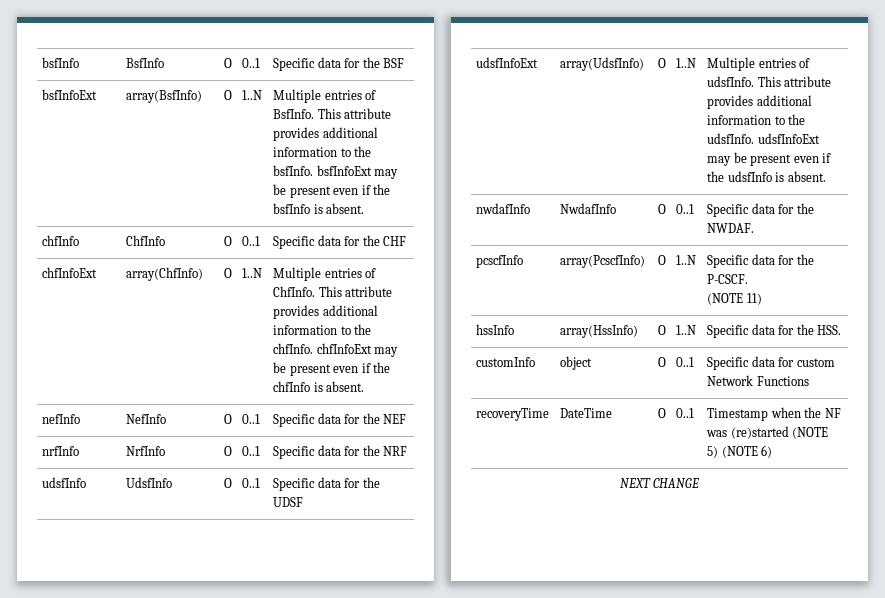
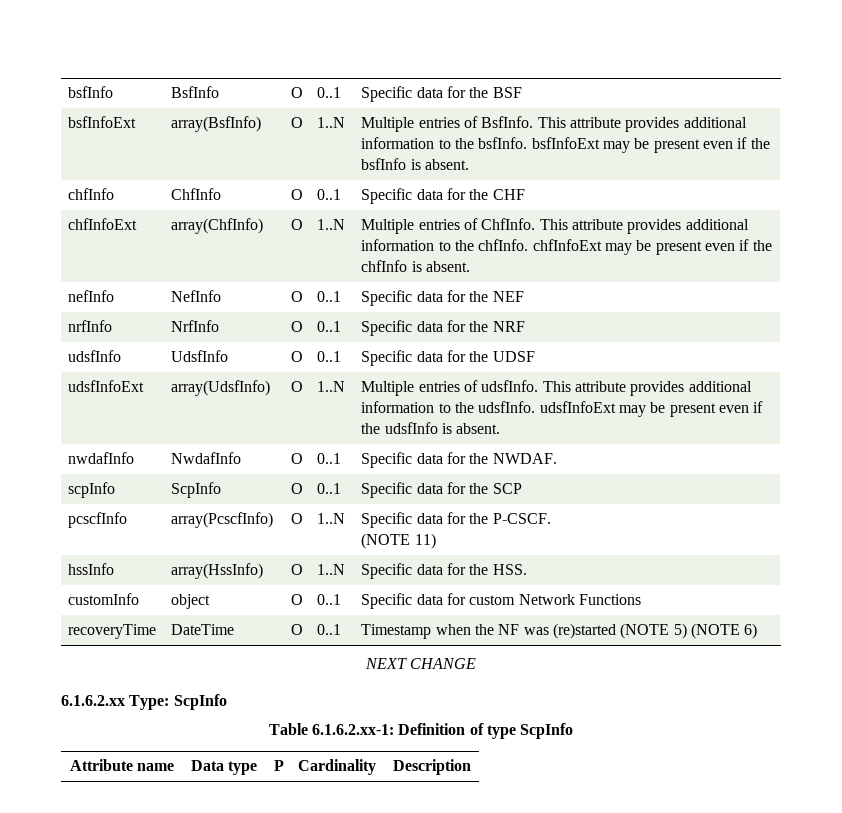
+ scpInfo | ScpInfo | O | 0..1 | Specific data for the SCP
+ 6.1.6.2.xx Type: ScpInfo
+ Table 6.1.6.2.xx-1: Definition of type ScpInfo
+ Attribute name | Data type | P | Cardinality | Description

